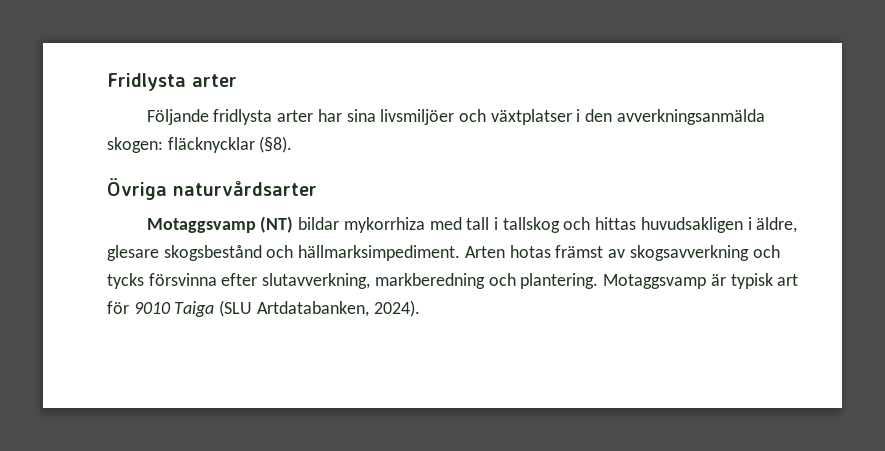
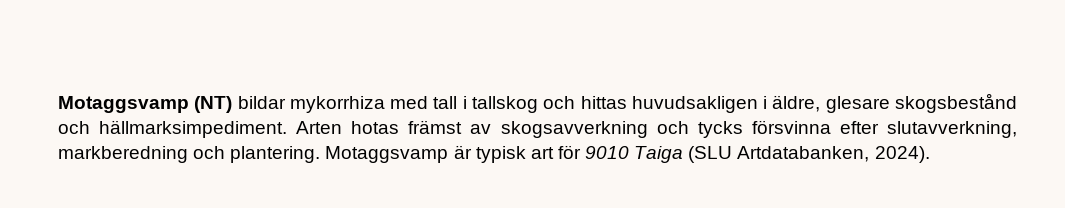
- Fridlysta arter
- Följande fridlysta arter har sina livsmiljöer och växtplatser i den avverkningsanmälda skogen: fläcknycklar (§8).
- Övriga naturvårdsarter

